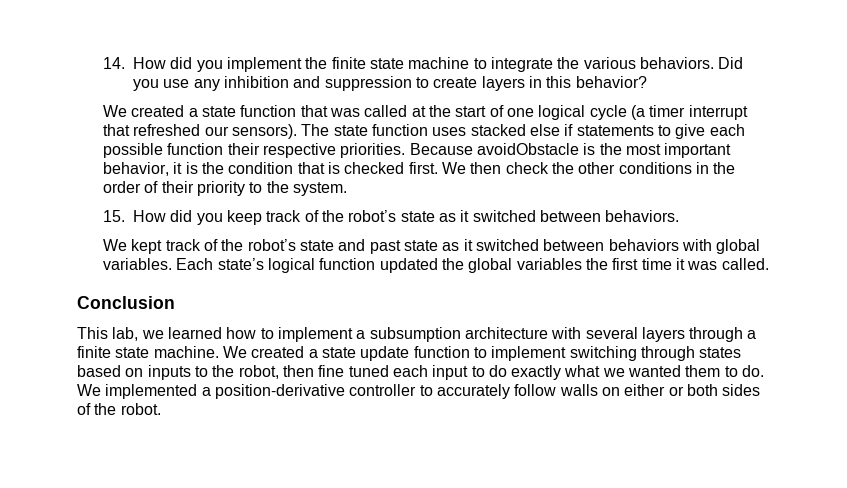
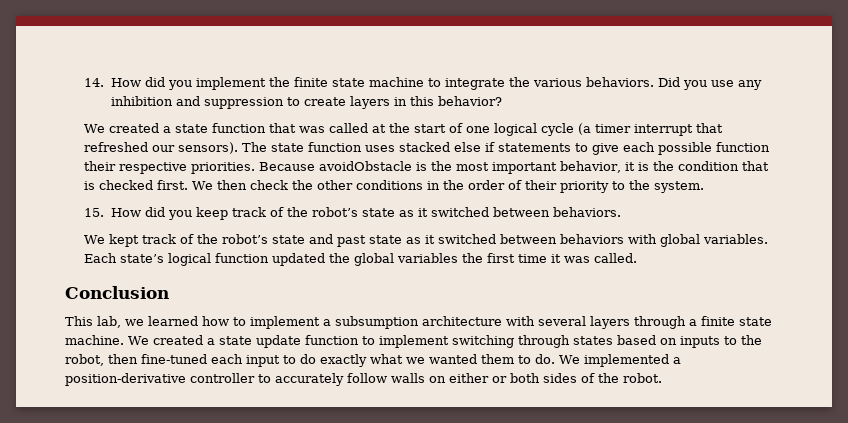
- We created a state update function to implement switching through states based on inputs to the robot, then fine tuned each input to do exactly what we wanted them to do.
+ We created a state update function to implement switching through states based on inputs to the robot, then fine-tuned each input to do exactly what we wanted them to do.

